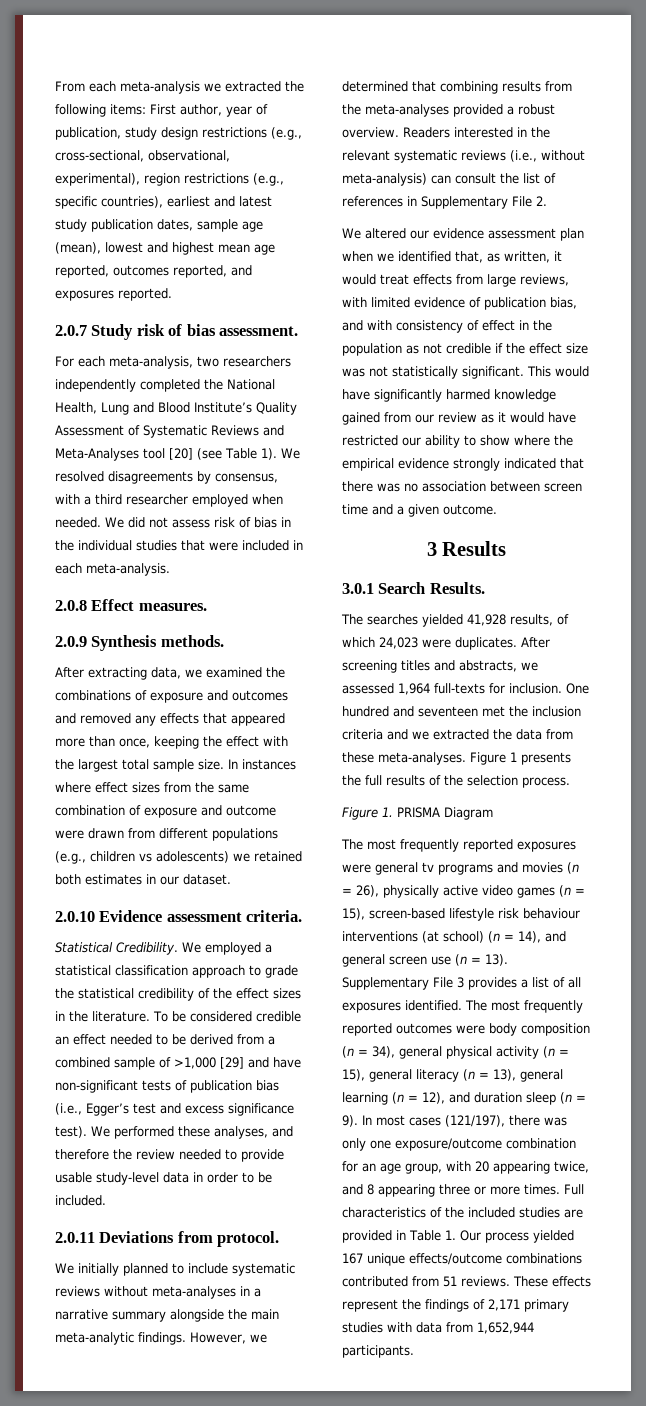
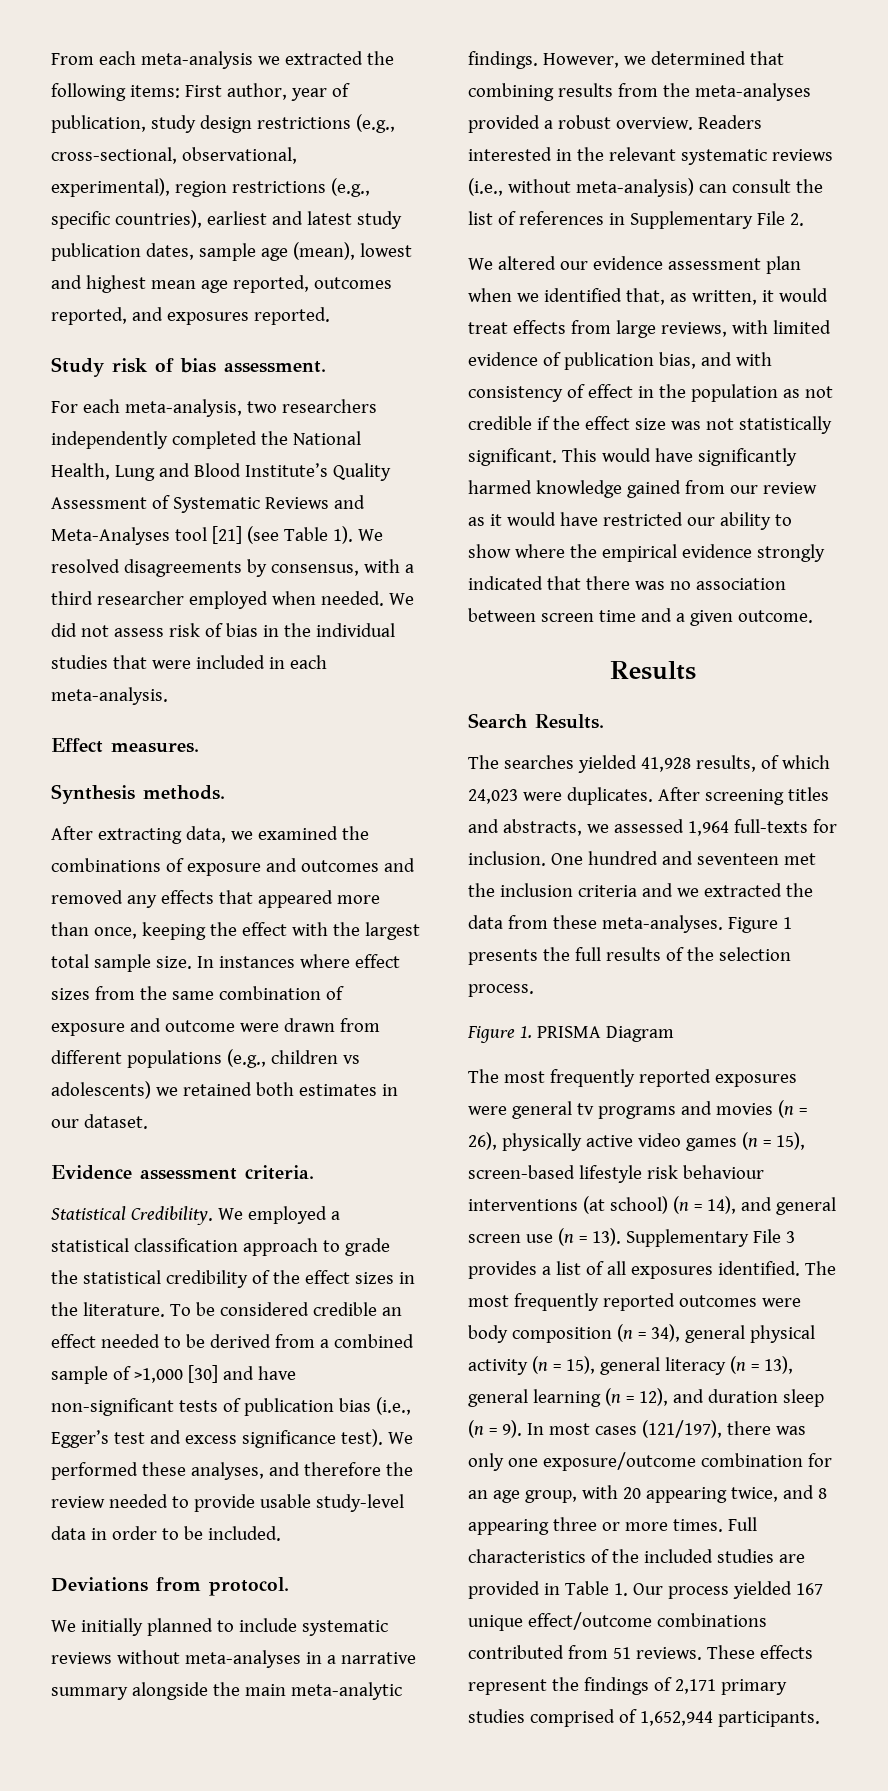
- 2.0.7 Study risk of bias assessment.
+ Study risk of bias assessment.
- For each meta-analysis, two researchers independently completed the National Health, Lung and Blood Institute’s Quality Assessment of Systematic Reviews and Meta-Analyses tool [20] (see Table 1).
+ For each meta-analysis, two researchers independently completed the National Health, Lung and Blood Institute’s Quality Assessment of Systematic Reviews and Meta-Analyses tool [21] (see Table 1).
- 2.0.8 Effect measures.
+ Effect measures.
- 2.0.9 Synthesis methods.
+ Synthesis methods.
- 2.0.10 Evidence assessment criteria.
+ Evidence assessment criteria.
- To be considered credible an effect needed to be derived from a combined sample of >1,000 [29] and have non-significant tests of publication bias (i.e., Egger’s test and excess significance test).
+ To be considered credible an effect needed to be derived from a combined sample of >1,000 [30] and have non-significant tests of publication bias (i.e., Egger’s test and excess significance test).
- 2.0.11 Deviations from protocol.
+ Deviations from protocol.
- 3 Results
+ Results
- 3.0.1 Search Results.
+ Search Results.
- Full characteristics of the included studies are provided in Table 1. Our process yielded 167 unique effects/outcome combinations contributed from 51 reviews.
+ Full characteristics of the included studies are provided in Table 1. Our process yielded 167 unique effect/outcome combinations contributed from 51 reviews.
- These effects represent the findings of 2,171 primary studies with data from 1,652,944 participants.
+ These effects represent the findings of 2,171 primary studies comprised of 1,652,944 participants.

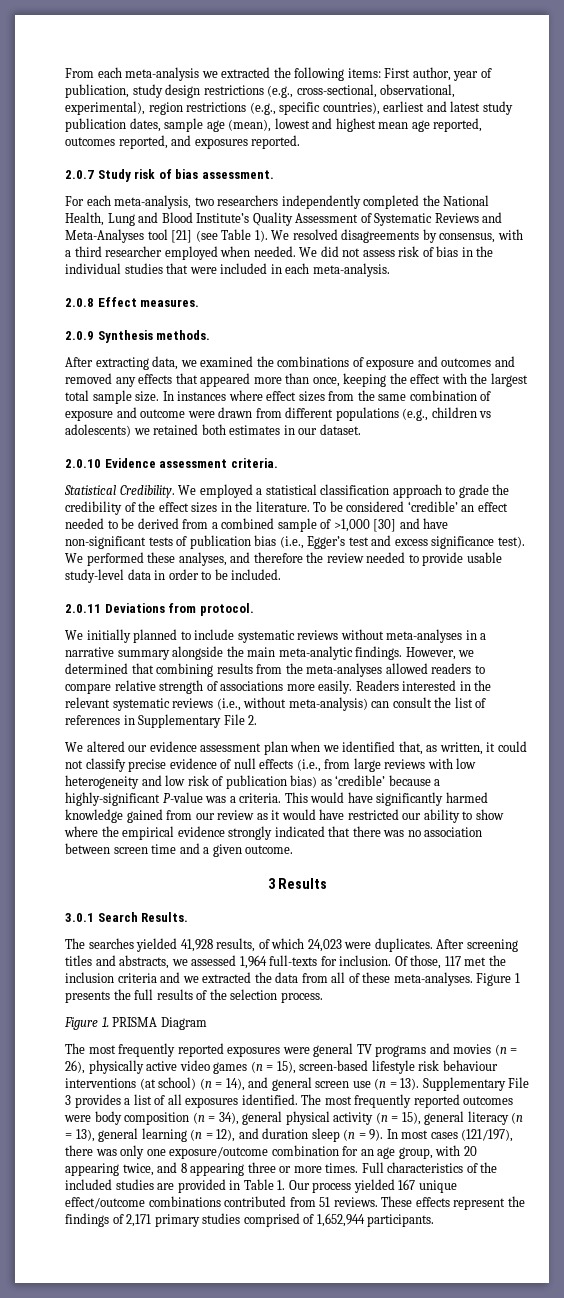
- Study risk of bias assessment.
+ 2.0.7 Study risk of bias assessment.
- Effect measures.
+ 2.0.8 Effect measures.
- Synthesis methods.
+ 2.0.9 Synthesis methods.
- Evidence assessment criteria.
+ 2.0.10 Evidence assessment criteria.
- We employed a statistical classification approach to grade the statistical credibility of the effect sizes in the literature.
+ We employed a statistical classification approach to grade the credibility of the effect sizes in the literature.
- To be considered credible an effect needed to be derived from a combined sample of >1,000 [30] and have non-significant tests of publication bias (i.e., Egger’s test and excess significance test).
+ To be considered ‘credible’ an effect needed to be derived from a combined sample of >1,000 [30] and have non-significant tests of publication bias (i.e., Egger’s test and excess significance test).
- Deviations from protocol.
+ 2.0.11 Deviations from protocol.
- However, we determined that combining results from the meta-analyses provided a robust overview.
+ However, we determined that combining results from the meta-analyses allowed readers to compare relative strength of associations more easily.
- We altered our evidence assessment plan when we identified that, as written, it would treat effects from large reviews, with limited evidence of publication bias, and with consistency of effect in the population as not credible if the effect size was not statistically significant.
+ We altered our evidence assessment plan when we identified that, as written, it could not classify precise evidence of null effects (i.e., from large reviews with low heterogeneity and low risk of publication bias) as ‘credible’ because a highly-significant P-value was a criteria.
- Results
+ 3 Results
- Search Results.
+ 3.0.1 Search Results.
- One hundred and seventeen met the inclusion criteria and we extracted the data from these meta-analyses.
+ Of those, 117 met the inclusion criteria and we extracted the data from all of these meta-analyses.
- The most frequently reported exposures were general tv programs and movies (n = 26), physically active video games (n = 15), screen-based lifestyle risk behaviour interventions (at school) (n = 14), and general screen use (n = 13).
+ The most frequently reported exposures were general TV programs and movies (n = 26), physically active video games (n = 15), screen-based lifestyle risk behaviour interventions (at school) (n = 14), and general screen use (n = 13).

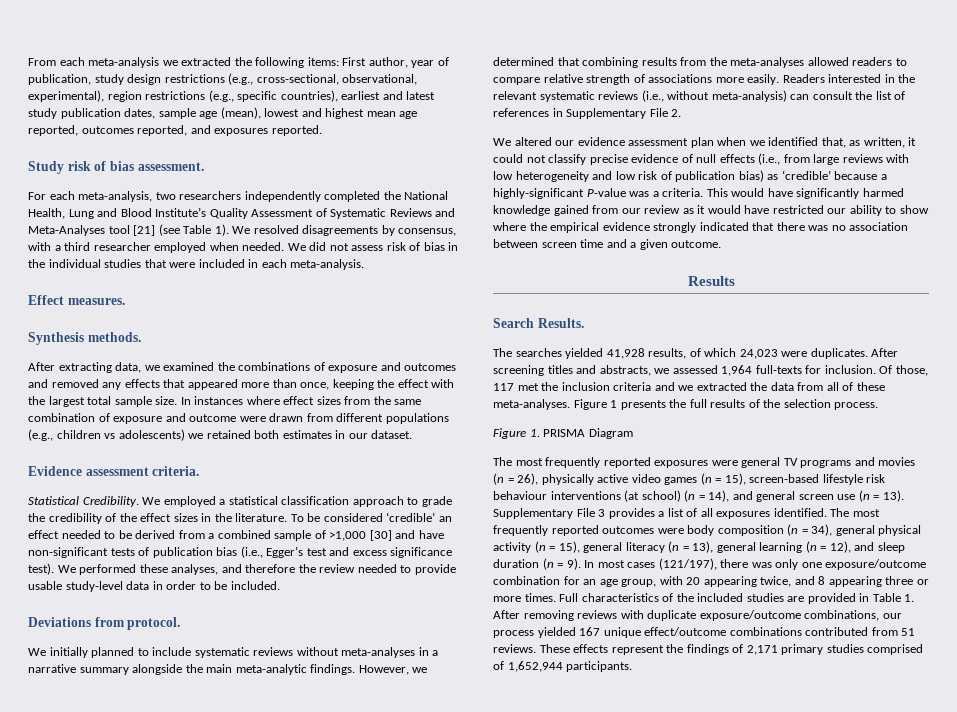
- 2.0.7 Study risk of bias assessment.
+ Study risk of bias assessment.
- 2.0.8 Effect measures.
+ Effect measures.
- 2.0.9 Synthesis methods.
+ Synthesis methods.
- 2.0.10 Evidence assessment criteria.
+ Evidence assessment criteria.
- 2.0.11 Deviations from protocol.
+ Deviations from protocol.
- 3 Results
+ Results
- 3.0.1 Search Results.
+ Search Results.
- The most frequently reported outcomes were body composition (n = 34), general physical activity (n = 15), general literacy (n = 13), general learning (n = 12), and duration sleep (n = 9).
+ The most frequently reported outcomes were body composition (n = 34), general physical activity (n = 15), general literacy (n = 13), general learning (n = 12), and sleep duration (n = 9).
- Full characteristics of the included studies are provided in Table 1. Our process yielded 167 unique effect/outcome combinations contributed from 51 reviews.
+ Full characteristics of the included studies are provided in Table 1. After removing reviews with duplicate exposure/outcome combinations, our process yielded 167 unique effect/outcome combinations contributed from 51 reviews.

